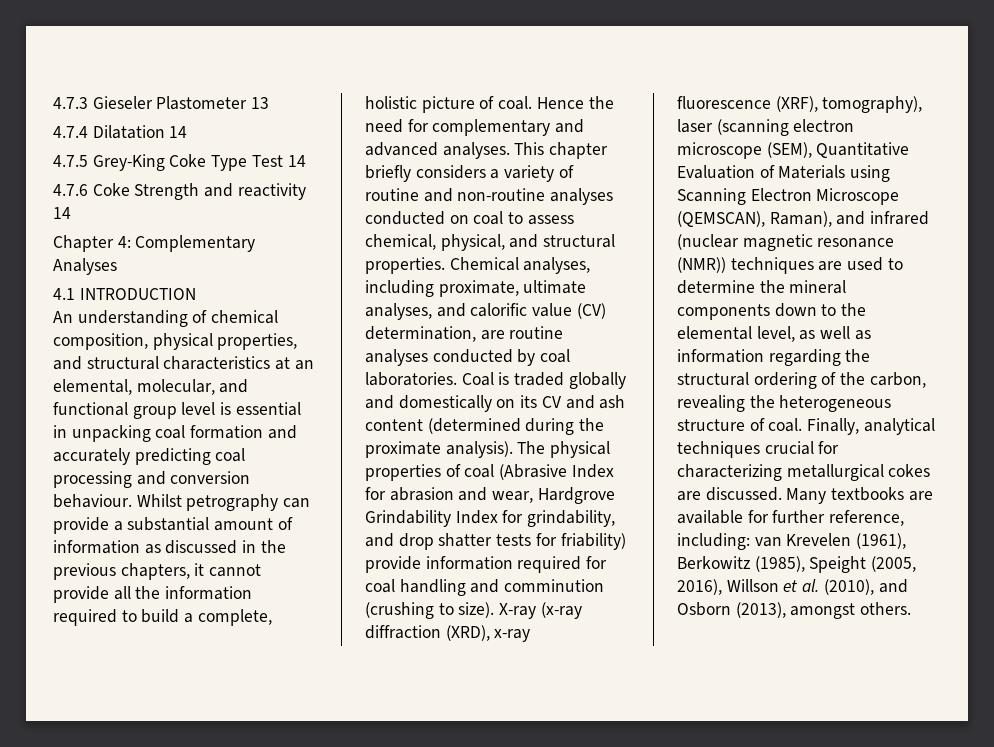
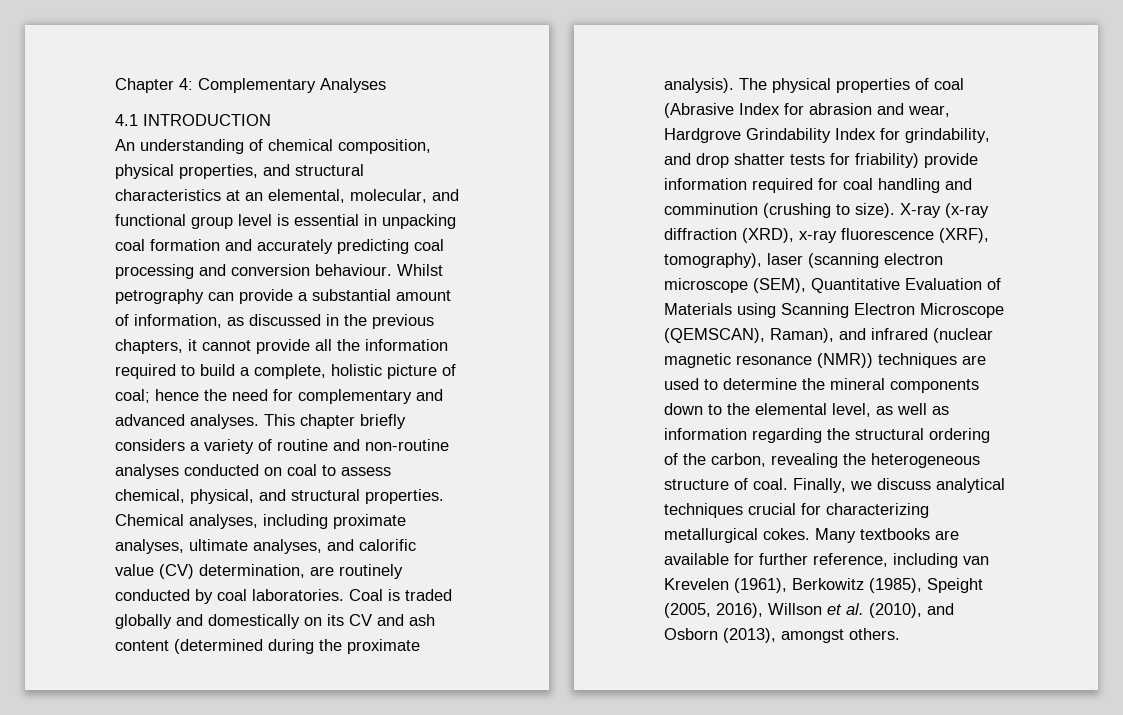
- 4.7.3 Gieseler Plastometer 13
- 4.7.4 Dilatation 14
- 4.7.5 Grey-King Coke Type Test 14
- 4.7.6 Coke Strength and reactivity 14
- Whilst petrography can provide a substantial amount of information as discussed in the previous chapters, it cannot provide all the information required to build a complete, holistic picture of coal. Hence the need for complementary and advanced analyses.
+ Whilst petrography can provide a substantial amount of information, as discussed in the previous chapters, it cannot provide all the information required to build a complete, holistic picture of coal; hence the need for complementary and advanced analyses.
- Chemical analyses, including proximate, ultimate analyses, and calorific value (CV) determination, are routine analyses conducted by coal laboratories.
+ Chemical analyses, including proximate analyses, ultimate analyses, and calorific value (CV) determination, are routinely conducted by coal laboratories.
- Finally, analytical techniques crucial for characterizing metallurgical cokes are discussed.
+ Finally, we discuss analytical techniques crucial for characterizing metallurgical cokes.
- Many textbooks are available for further reference, including: van Krevelen (1961), Berkowitz (1985), Speight (2005, 2016), Willson et al. (2010), and Osborn (2013), amongst others.
+ Many textbooks are available for further reference, including van Krevelen (1961), Berkowitz (1985), Speight (2005, 2016), Willson et al. (2010), and Osborn (2013), amongst others.

